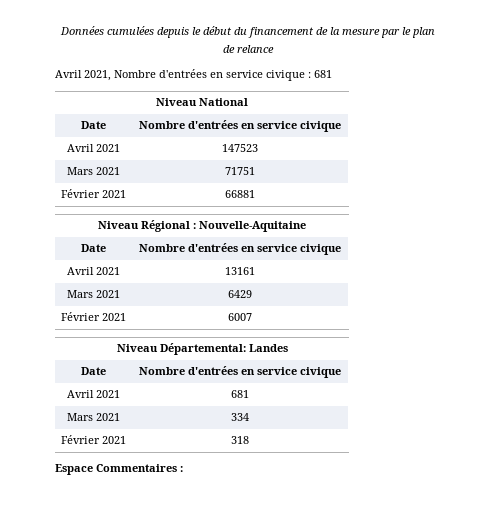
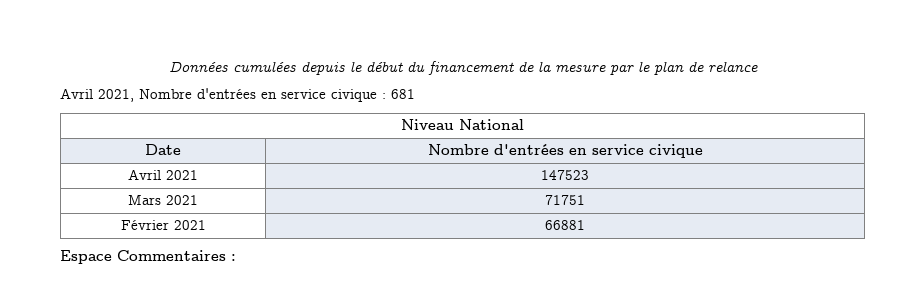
- Niveau Régional : Nouvelle-Aquitaine
- Date | Nombre d'entrées en service civique
- Avril 2021 | 13161
- Mars 2021 | 6429
- Février 2021 | 6007
- Niveau Départemental: Landes
- Date | Nombre d'entrées en service civique
- Avril 2021 | 681
- Mars 2021 | 334
- Février 2021 | 318

